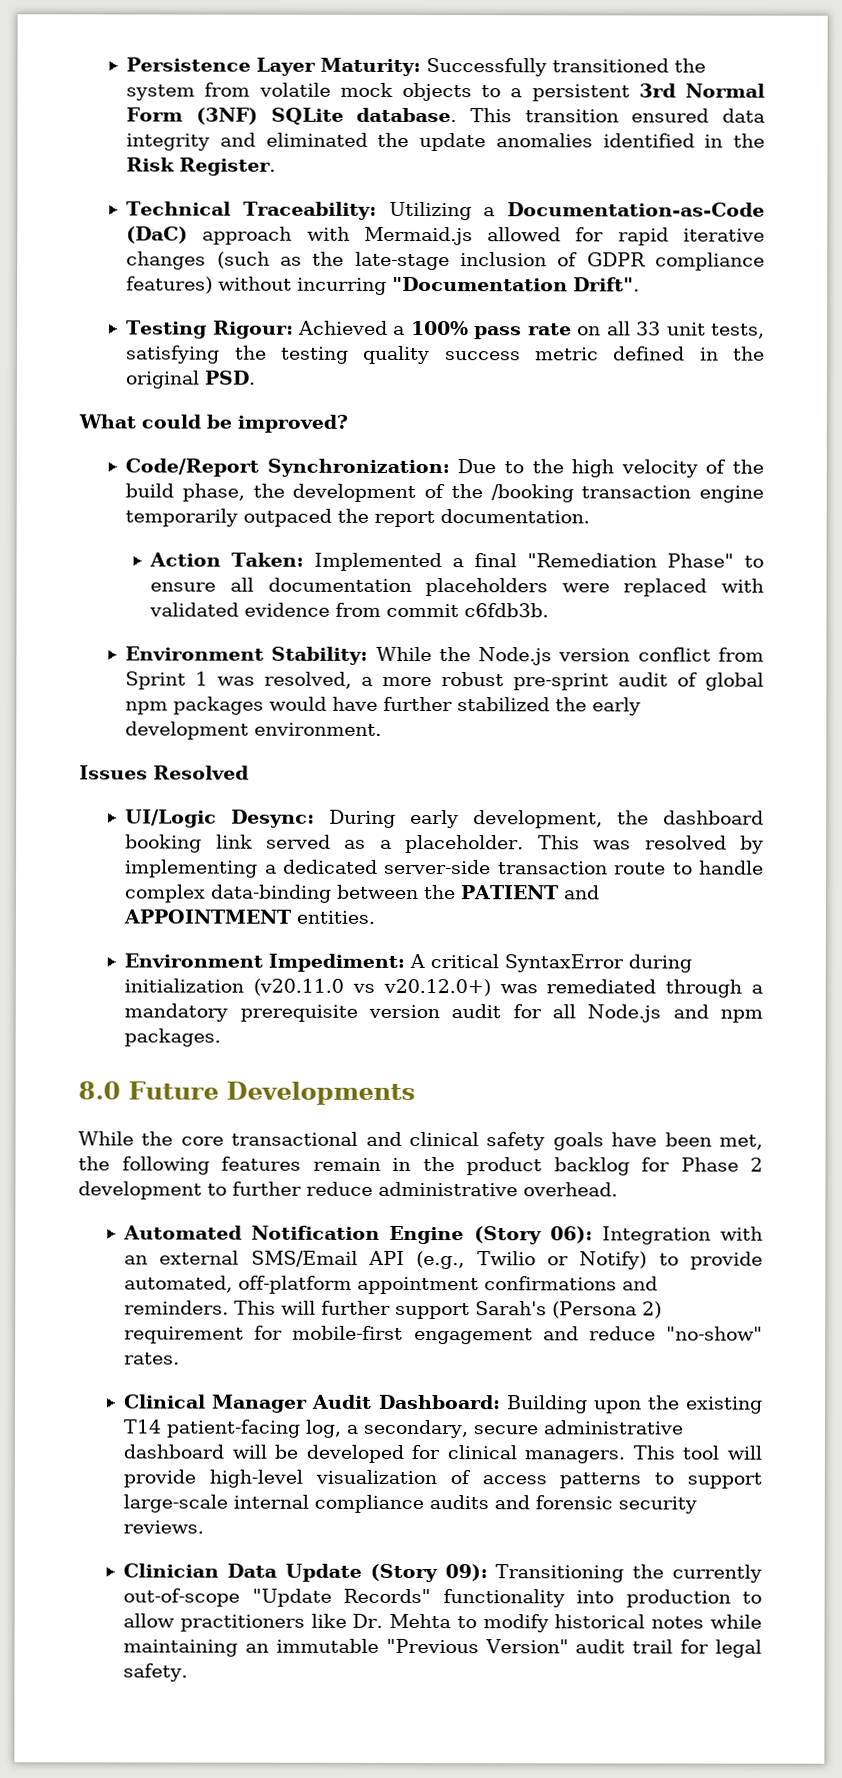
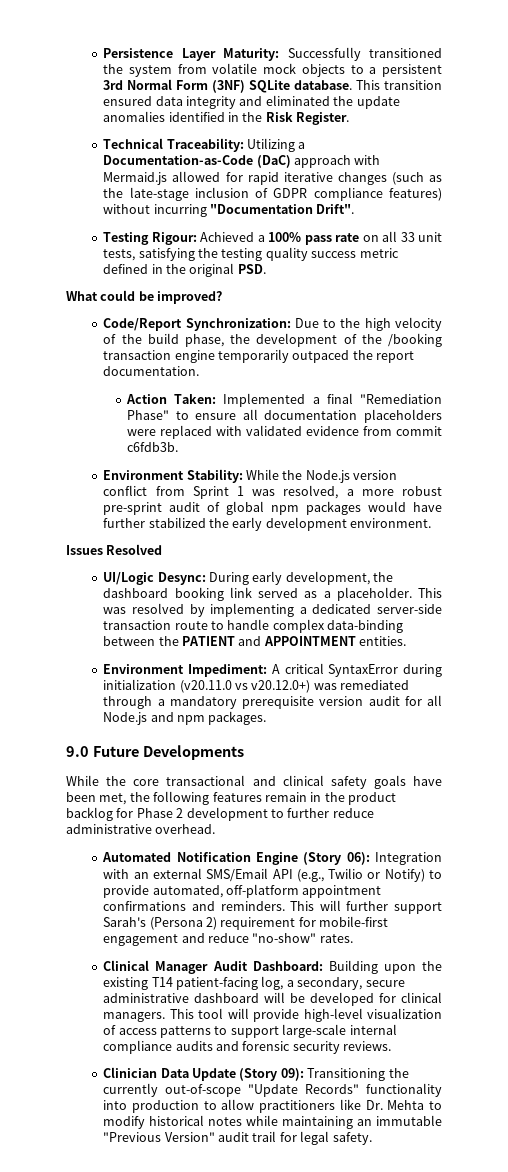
- 8.0 Future Developments
+ 9.0 Future Developments

